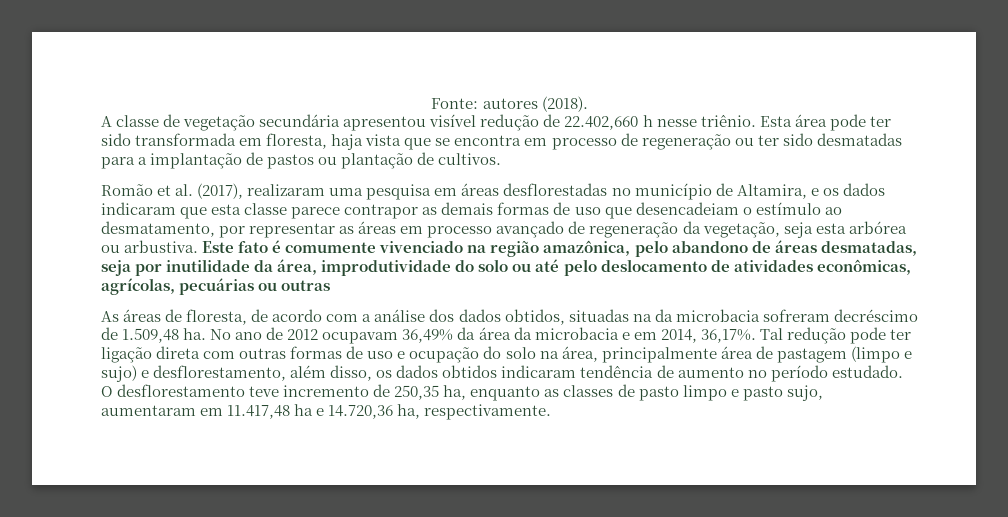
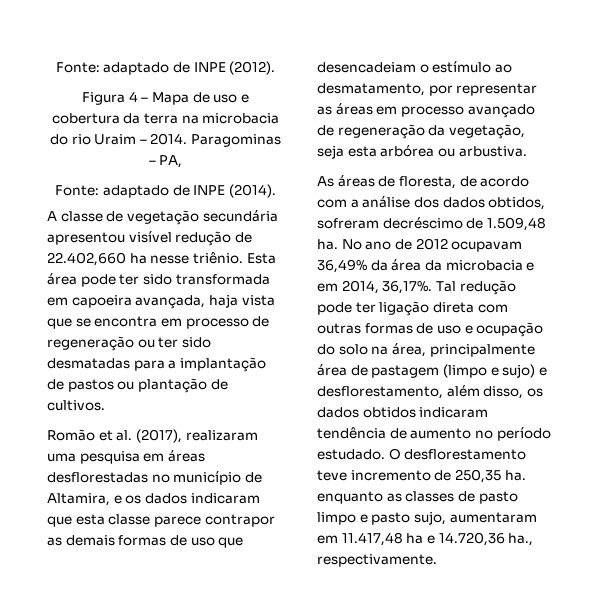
- Fonte: autores (2018).
+ Fonte: adaptado de INPE (2012).
+ Figura 4 – Mapa de uso e cobertura da terra na microbacia do rio Uraim – 2014. Paragominas – PA,
+ Fonte: adaptado de INPE (2014).
- A classe de vegetação secundária apresentou visível redução de 22.402,660 h nesse triênio.
+ A classe de vegetação secundária apresentou visível redução de 22.402,660 ha nesse triênio.
- Esta área pode ter sido transformada em floresta, haja vista que se encontra em processo de regeneração ou ter sido desmatadas para a implantação de pastos ou plantação de cultivos.
+ Esta área pode ter sido transformada em capoeira avançada, haja vista que se encontra em processo de regeneração ou ter sido desmatadas para a implantação de pastos ou plantação de cultivos.
- Este fato é comumente vivenciado na região amazônica, pelo abandono de áreas desmatadas, seja por inutilidade da área, improdutividade do solo ou até pelo deslocamento de atividades econômicas, agrícolas, pecuárias ou outras
- As áreas de floresta, de acordo com a análise dos dados obtidos, situadas na da microbacia sofreram decréscimo de 1.509,48 ha.
+ As áreas de floresta, de acordo com a análise dos dados obtidos, sofreram decréscimo de 1.509,48 ha.
- O desflorestamento teve incremento de 250,35 ha, enquanto as classes de pasto limpo e pasto sujo, aumentaram em 11.417,48 ha e 14.720,36 ha, respectivamente.
+ O desflorestamento teve incremento de 250,35 ha. enquanto as classes de pasto limpo e pasto sujo, aumentaram em 11.417,48 ha e 14.720,36 ha., respectivamente.

